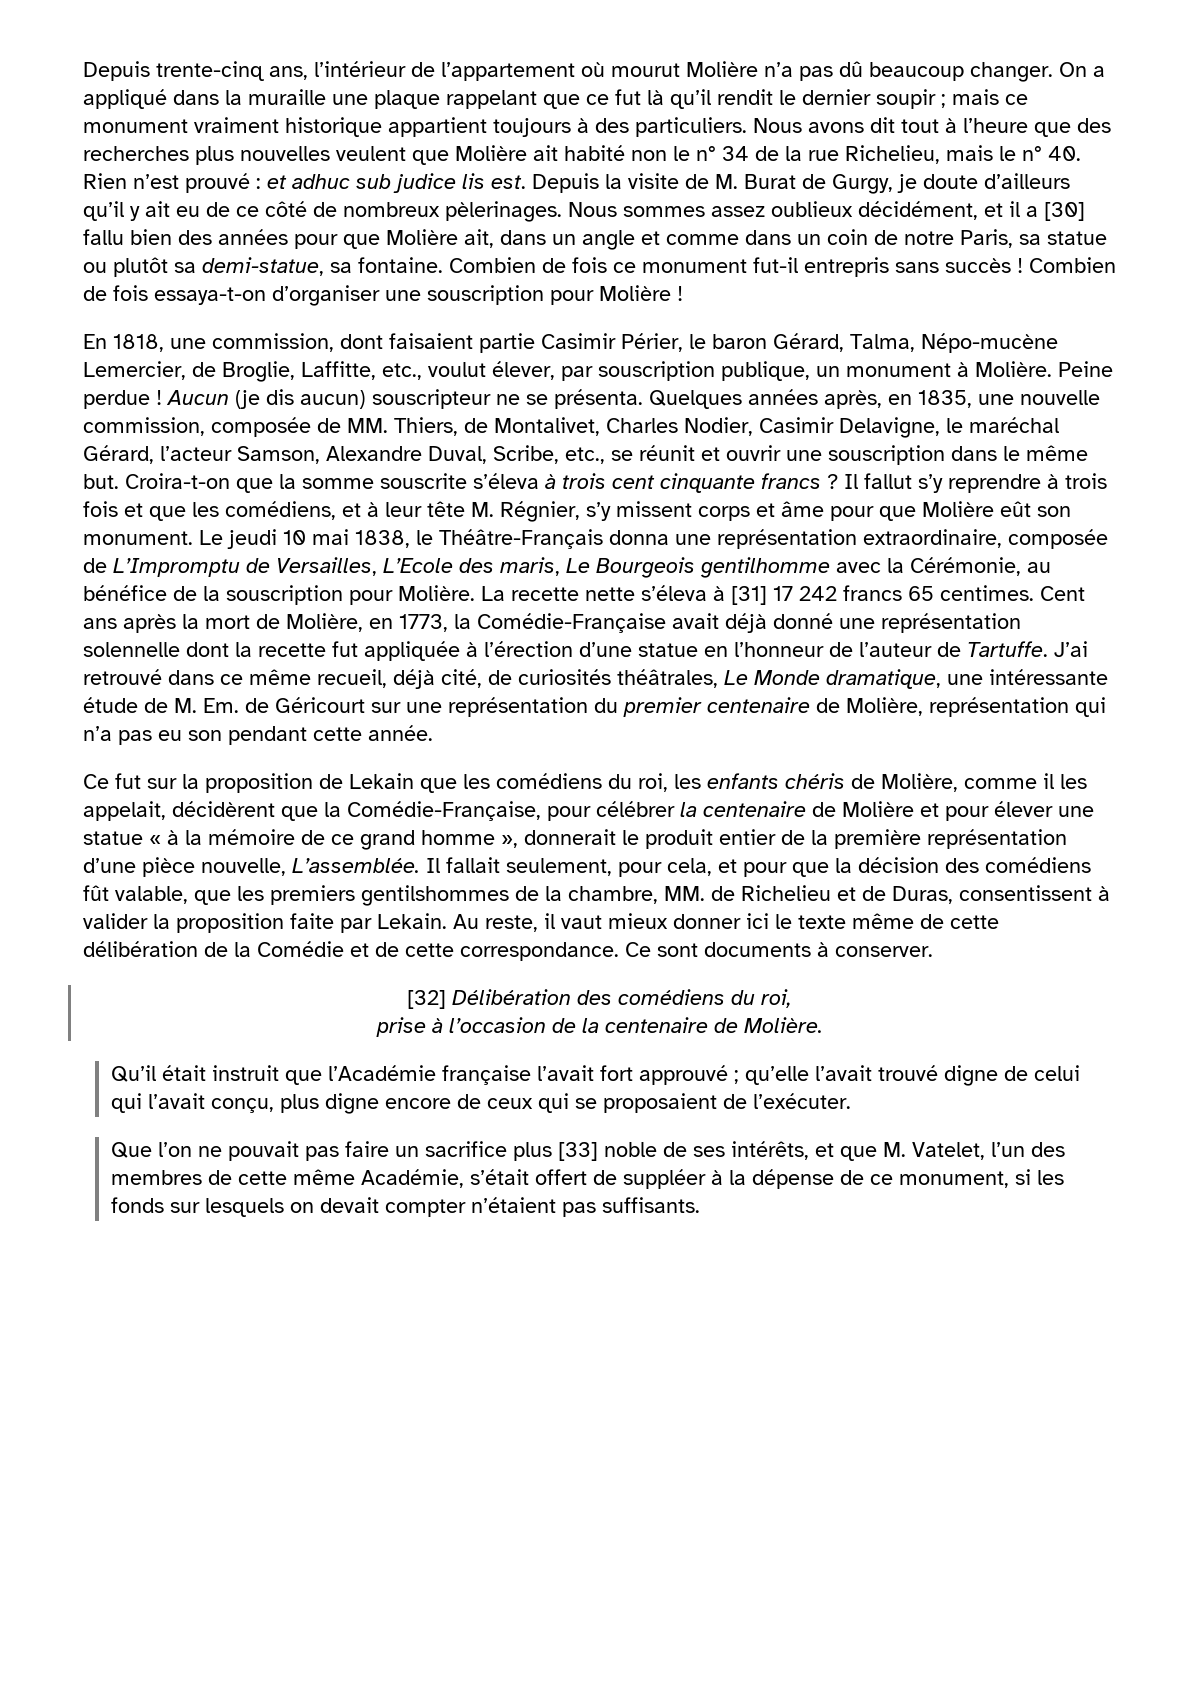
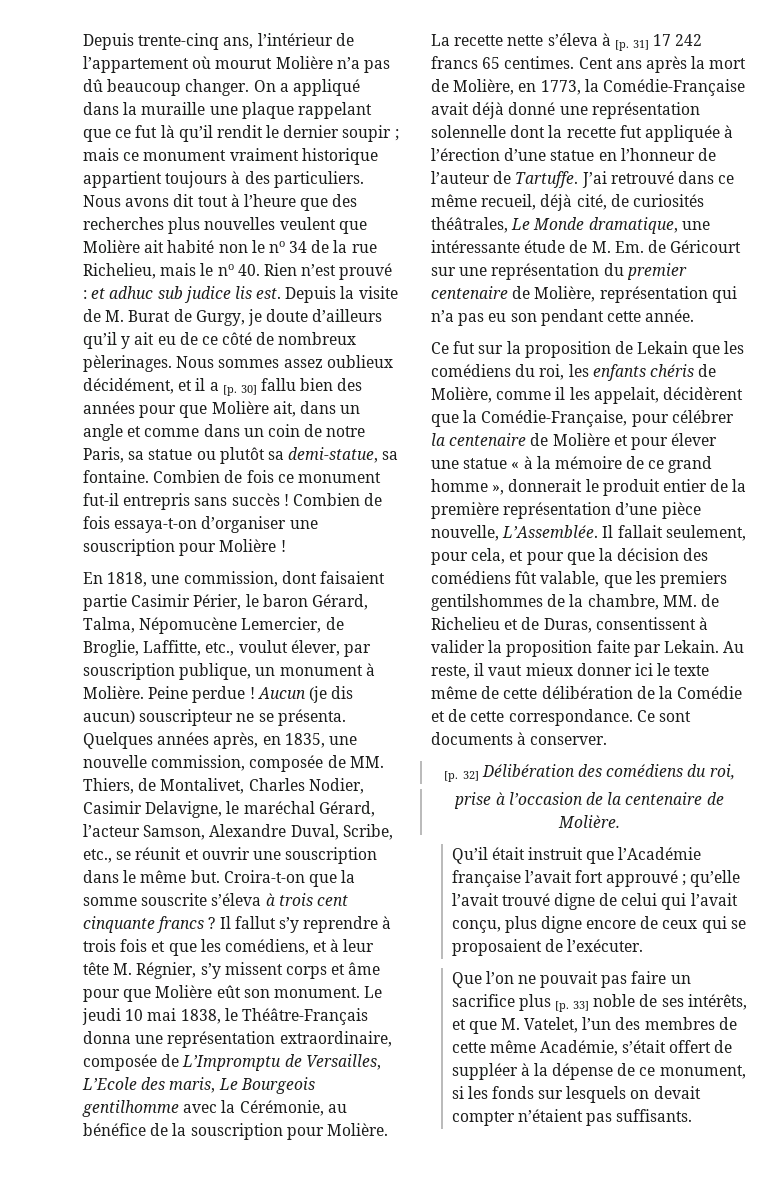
- Nous avons dit tout à l’heure que des recherches plus nouvelles veulent que Molière ait habité non le n° 34 de la rue Richelieu, mais le n° 40. Rien n’est prouvé : et adhuc sub judice lis est.
+ Nous avons dit tout à l’heure que des recherches plus nouvelles veulent que Molière ait habité non le no 34 de la rue Richelieu, mais le no 40. Rien n’est prouvé : et adhuc sub judice lis est.
- Nous sommes assez oublieux décidément, et il a [30] fallu bien des années pour que Molière ait, dans un angle et comme dans un coin de notre Paris, sa statue ou plutôt sa demi-statue, sa fontaine.
+ Nous sommes assez oublieux décidément, et il a [p. 30] fallu bien des années pour que Molière ait, dans un angle et comme dans un coin de notre Paris, sa statue ou plutôt sa demi-statue, sa fontaine.
- En 1818, une commission, dont faisaient partie Casimir Périer, le baron Gérard, Talma, Népo-mucène Lemercier, de Broglie, Laffitte, etc., voulut élever, par souscription publique, un monument à Molière.
+ En 1818, une commission, dont faisaient partie Casimir Périer, le baron Gérard, Talma, Népomucène Lemercier, de Broglie, Laffitte, etc., voulut élever, par souscription publique, un monument à Molière.
- La recette nette s’éleva à [31] 17 242 francs 65 centimes.
+ La recette nette s’éleva à [p. 31] 17 242 francs 65 centimes.
- Ce fut sur la proposition de Lekain que les comédiens du roi, les enfants chéris de Molière, comme il les appelait, décidèrent que la Comédie-Française, pour célébrer la centenaire de Molière et pour élever une statue « à la mémoire de ce grand homme », donnerait le produit entier de la première représentation d’une pièce nouvelle, L’assemblée.
+ Ce fut sur la proposition de Lekain que les comédiens du roi, les enfants chéris de Molière, comme il les appelait, décidèrent que la Comédie-Française, pour célébrer la centenaire de Molière et pour élever une statue « à la mémoire de ce grand homme », donnerait le produit entier de la première représentation d’une pièce nouvelle, L’Assemblée.
- [32] Délibération des comédiens du roi,
+ [p. 32] Délibération des comédiens du roi,
- Que l’on ne pouvait pas faire un sacrifice plus [33] noble de ses intérêts, et que M. Vatelet, l’un des membres de cette même Académie, s’était offert de suppléer à la dépense de ce monument, si les fonds sur lesquels on devait compter n’étaient pas suffisants.
+ Que l’on ne pouvait pas faire un sacrifice plus [p. 33] noble de ses intérêts, et que M. Vatelet, l’un des membres de cette même Académie, s’était offert de suppléer à la dépense de ce monument, si les fonds sur lesquels on devait compter n’étaient pas suffisants.

